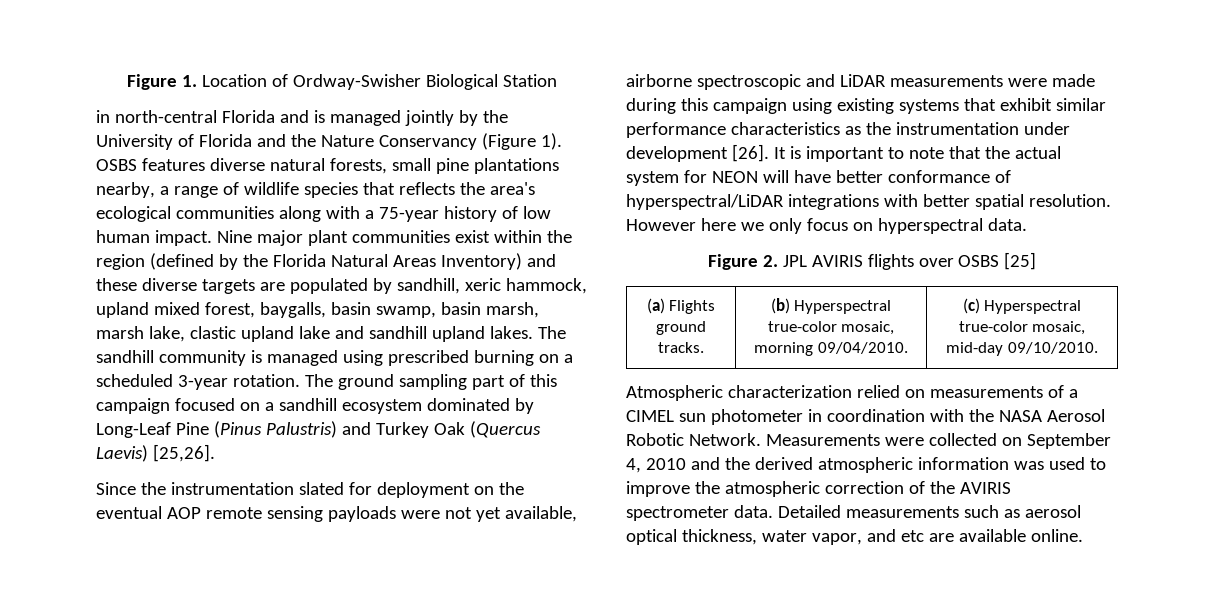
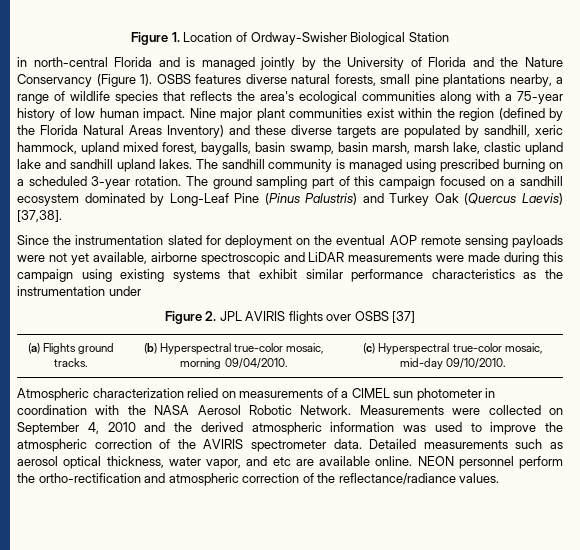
- The ground sampling part of this campaign focused on a sandhill ecosystem dominated by Long-Leaf Pine (Pinus Palustris) and Turkey Oak (Quercus Laevis) [25,26].
+ The ground sampling part of this campaign focused on a sandhill ecosystem dominated by Long-Leaf Pine (Pinus Palustris) and Turkey Oak (Quercus Laevis) [37,38].
- Since the instrumentation slated for deployment on the eventual AOP remote sensing payloads were not yet available, airborne spectroscopic and LiDAR measurements were made during this campaign using existing systems that exhibit similar performance characteristics as the instrumentation under development [26]. It is important to note that the actual system for NEON will have better conformance of hyperspectral/LiDAR integrations with better spatial resolution. However here we only focus on hyperspectral data.
+ Since the instrumentation slated for deployment on the eventual AOP remote sensing payloads were not yet available, airborne spectroscopic and LiDAR measurements were made during this campaign using existing systems that exhibit similar performance characteristics as the instrumentation under
- Figure 2. JPL AVIRIS flights over OSBS [25]
+ Figure 2. JPL AVIRIS flights over OSBS [37]
+ NEON personnel perform the ortho-rectification and atmospheric correction of the reflectance/radiance values.

